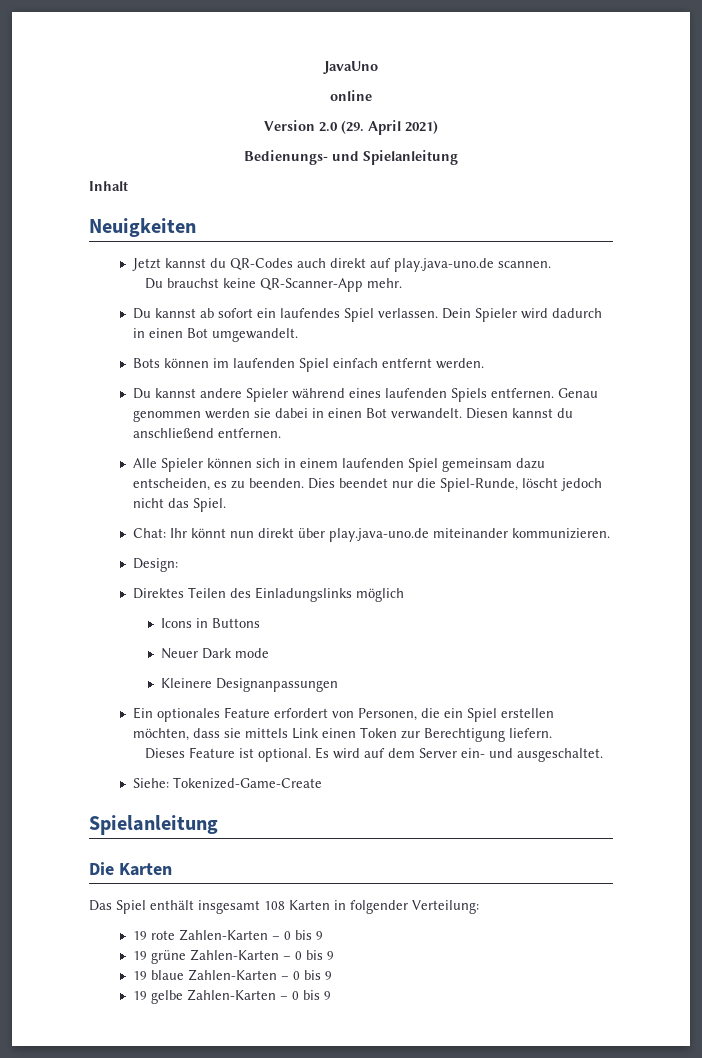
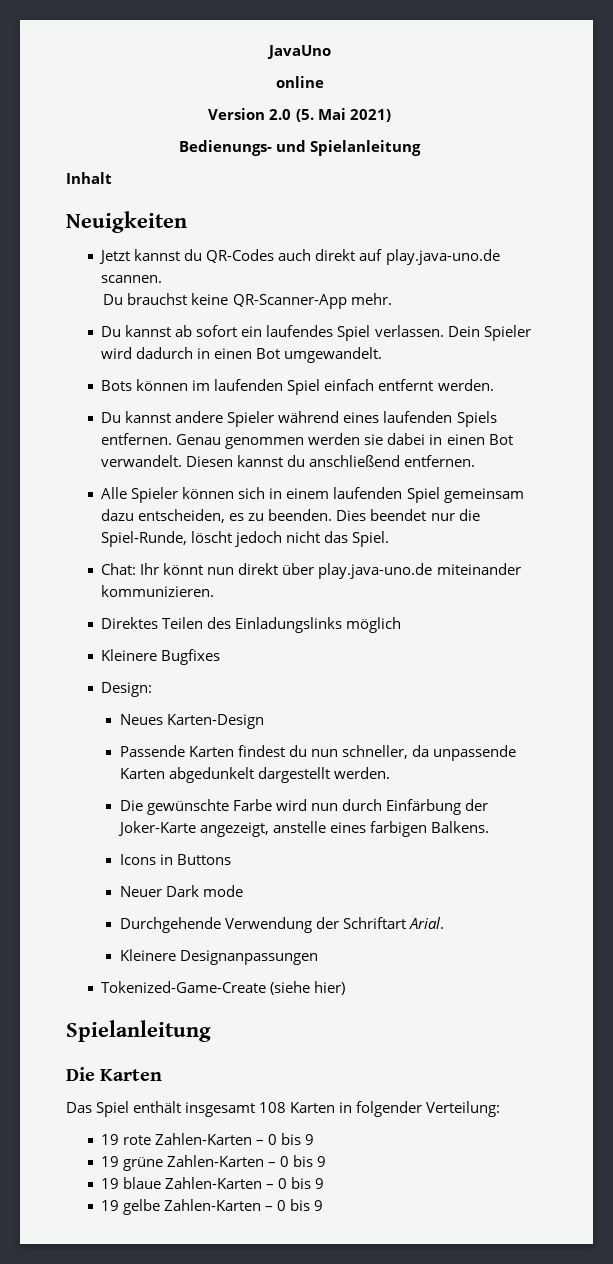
- Version 2.0 (29. April 2021)
+ Version 2.0 (5. Mai 2021)
- Design:
+ Kleinere Bugfixes
+ Design:
+ Neues Karten-Design
+ Passende Karten findest du nun schneller, da unpassende Karten abgedunkelt dargestellt werden.
+ Die gewünschte Farbe wird nun durch Einfärbung der Joker-Karte angezeigt, anstelle eines farbigen Balkens.
+ Durchgehende Verwendung der Schriftart Arial.
  Kleinere Designanpassungen
- Ein optionales Feature erfordert von Personen, die ein Spiel erstellen möchten, dass sie mittels Link einen Token zur Berechtigung liefern.
- Dieses Feature ist optional. Es wird auf dem Server ein- und ausgeschaltet.
- Siehe: Tokenized-Game-Create
+ Tokenized-Game-Create (siehe hier)

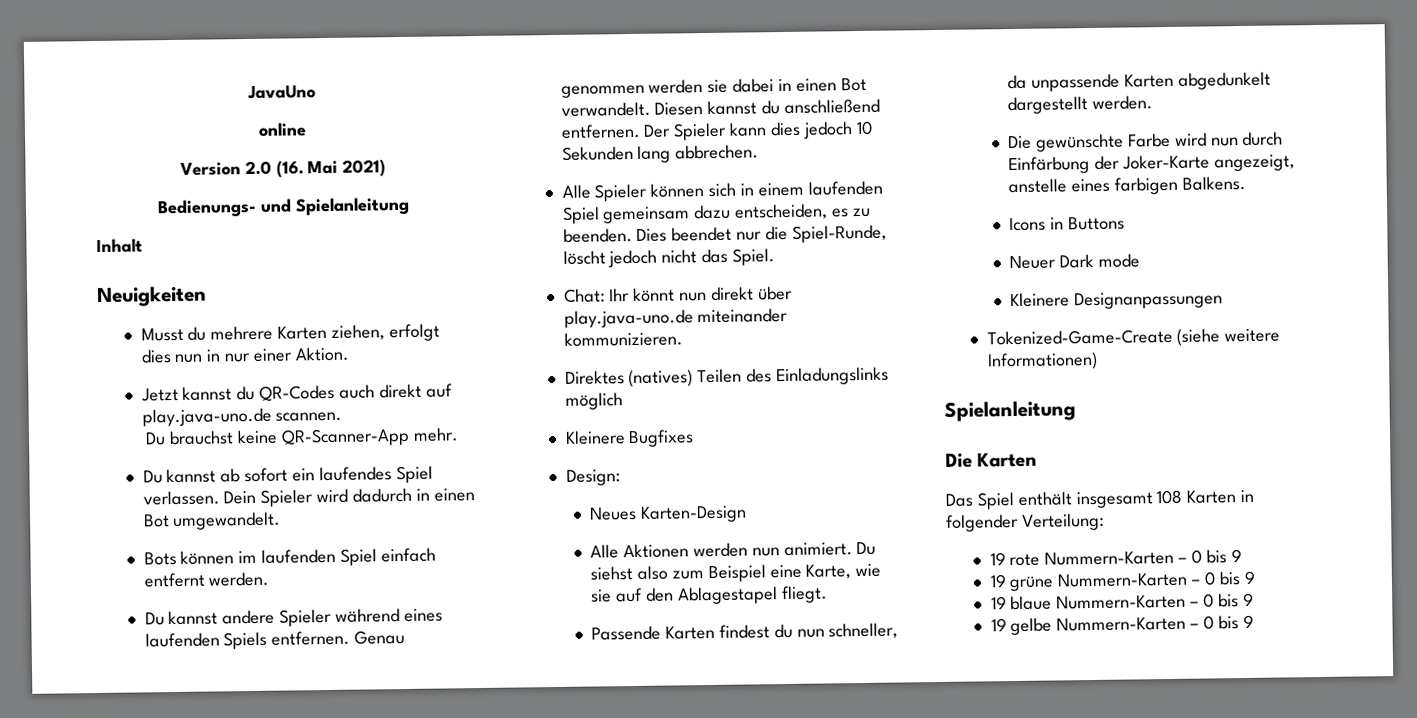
- Version 2.0 (5. Mai 2021)
+ Version 2.0 (16. Mai 2021)
+ Musst du mehrere Karten ziehen, erfolgt dies nun in nur einer Aktion.
+ Der Spieler kann dies jedoch 10 Sekunden lang abbrechen.
- Direktes Teilen des Einladungslinks möglich
+ Direktes (natives) Teilen des Einladungslinks möglich
+ Alle Aktionen werden nun animiert. Du siehst also zum Beispiel eine Karte, wie sie auf den Ablagestapel fliegt.
- Durchgehende Verwendung der Schriftart Arial.
- Tokenized-Game-Create (siehe hier)
+ Tokenized-Game-Create (siehe weitere Informationen)
- 19 rote Zahlen-Karten – 0 bis 9
+ 19 rote Nummern-Karten – 0 bis 9
- 19 grüne Zahlen-Karten – 0 bis 9
+ 19 grüne Nummern-Karten – 0 bis 9
- 19 blaue Zahlen-Karten – 0 bis 9
+ 19 blaue Nummern-Karten – 0 bis 9
- 19 gelbe Zahlen-Karten – 0 bis 9
+ 19 gelbe Nummern-Karten – 0 bis 9

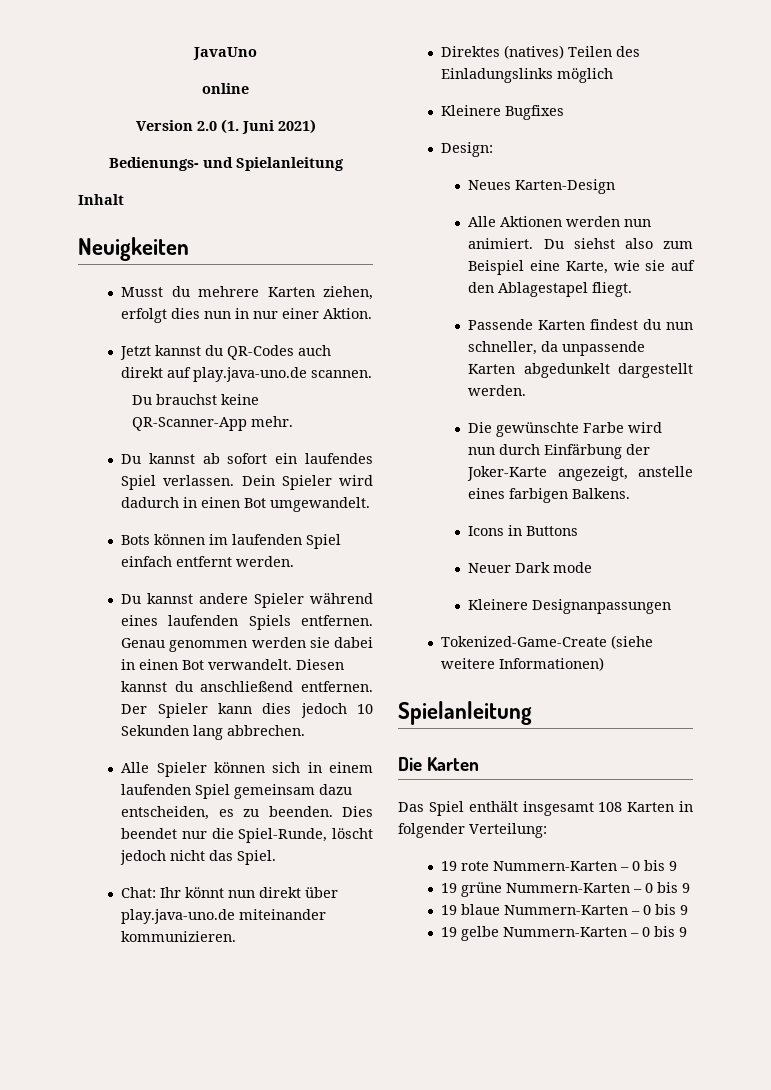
- Version 2.0 (16. Mai 2021)
+ Version 2.0 (1. Juni 2021)

